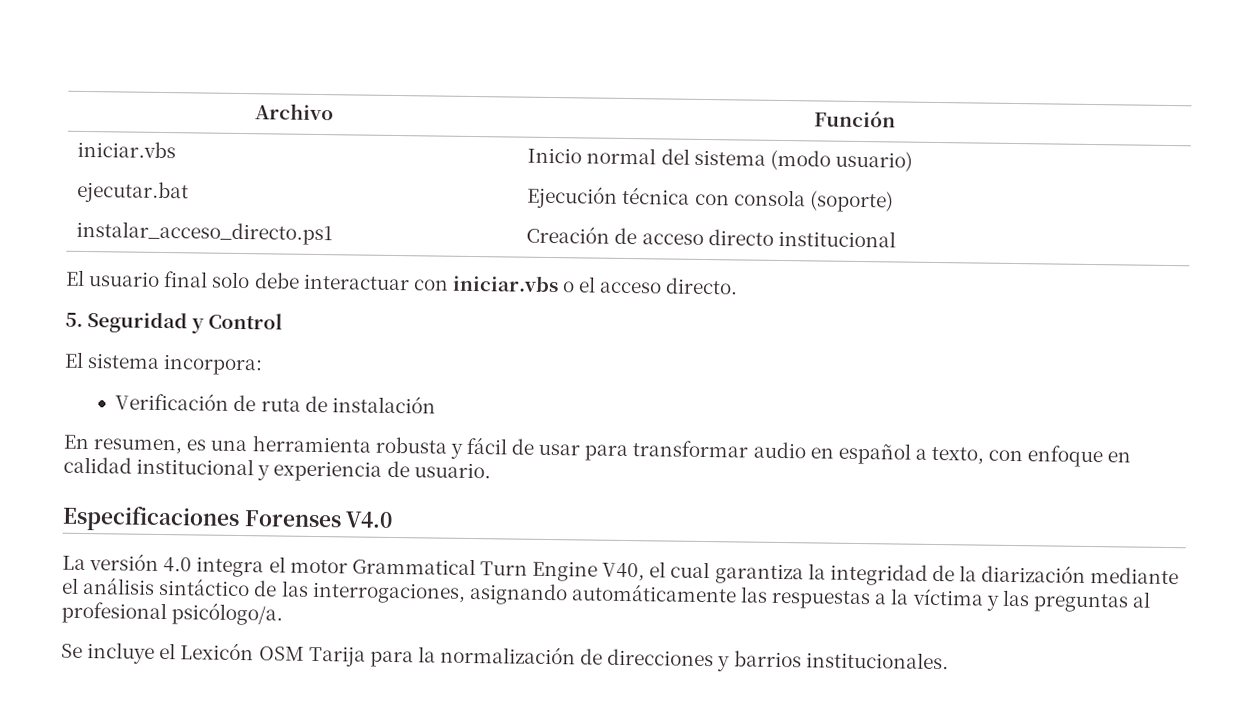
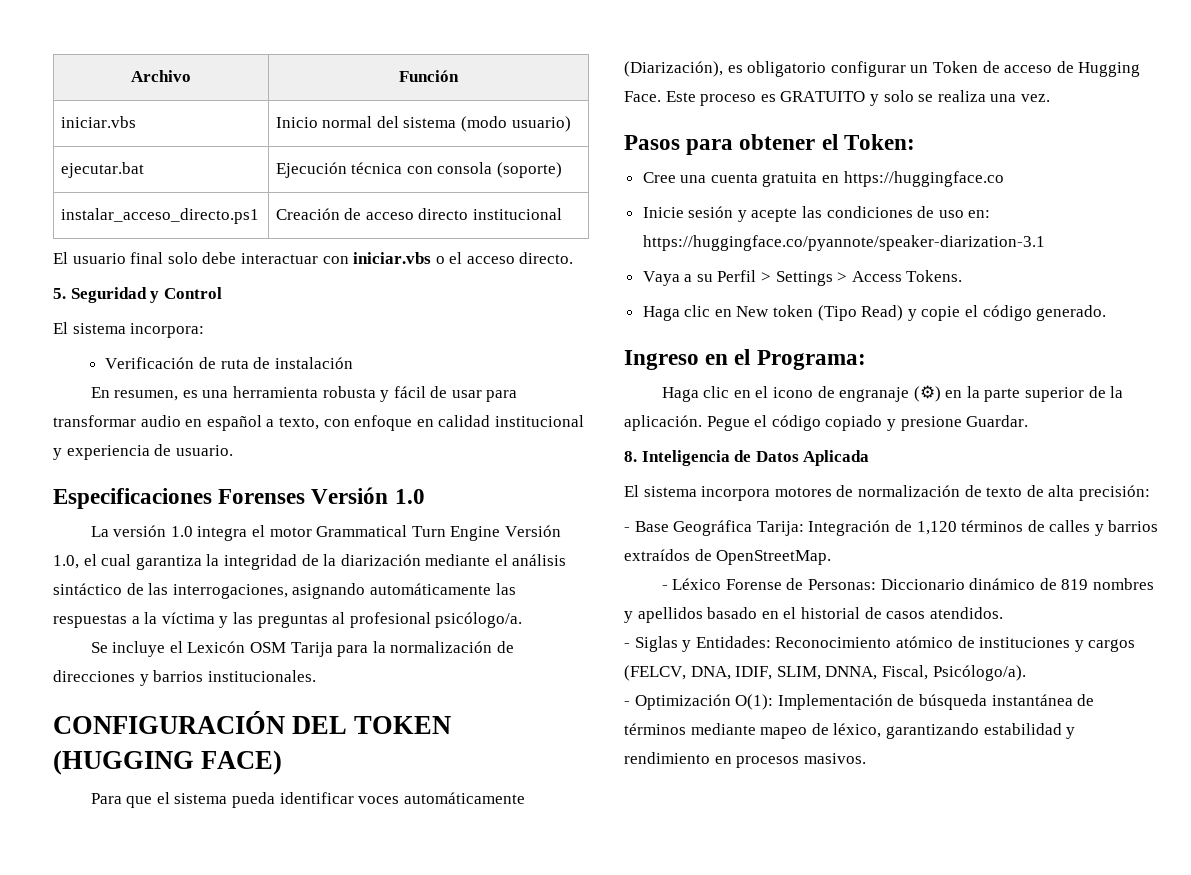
- Especificaciones Forenses V4.0
+ Especificaciones Forenses Versión 1.0
- La versión 4.0 integra el motor Grammatical Turn Engine V40, el cual garantiza la integridad de la diarización mediante el análisis sintáctico de las interrogaciones, asignando automáticamente las respuestas a la víctima y las preguntas al profesional psicólogo/a.
+ La versión 1.0 integra el motor Grammatical Turn Engine Versión 1.0, el cual garantiza la integridad de la diarización mediante el análisis sintáctico de las interrogaciones, asignando automáticamente las respuestas a la víctima y las preguntas al profesional psicólogo/a.
+ CONFIGURACIÓN DEL TOKEN (HUGGING FACE)
+ Para que el sistema pueda identificar voces automáticamente (Diarización), es obligatorio configurar un Token de acceso de Hugging Face. Este proceso es GRATUITO y solo se realiza una vez.
+ Pasos para obtener el Token:
+ Cree una cuenta gratuita en https://huggingface.co
+ Inicie sesión y acepte las condiciones de uso en: https://huggingface.co/pyannote/speaker-diarization-3.1
+ Vaya a su Perfil > Settings > Access Tokens.
+ Haga clic en New token (Tipo Read) y copie el código generado.
+ Ingreso en el Programa:
+ Haga clic en el icono de engranaje (⚙) en la parte superior de la aplicación. Pegue el código copiado y presione Guardar.
+ 8. Inteligencia de Datos Aplicada
+ El sistema incorpora motores de normalización de texto de alta precisión:
+ - Base Geográfica Tarija: Integración de 1,120 términos de calles y barrios extraídos de OpenStreetMap.
+ - Léxico Forense de Personas: Diccionario dinámico de 819 nombres y apellidos basado en el historial de casos atendidos.
+ - Siglas y Entidades: Reconocimiento atómico de instituciones y cargos (FELCV, DNA, IDIF, SLIM, DNNA, Fiscal, Psicólogo/a).
+ - Optimización O(1): Implementación de búsqueda instantánea de términos mediante mapeo de léxico, garantizando estabilidad y rendimiento en procesos masivos.

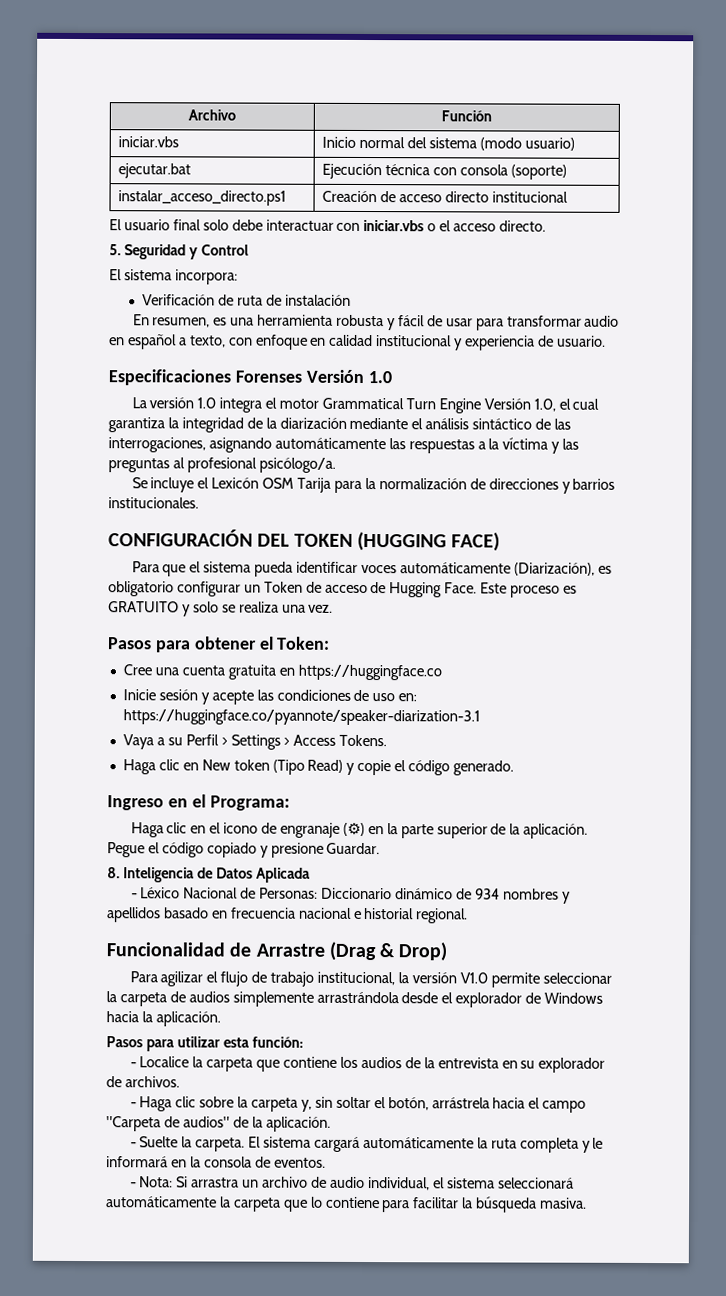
- El sistema incorpora motores de normalización de texto de alta precisión:
- - Base Geográfica Tarija: Integración de 1,120 términos de calles y barrios extraídos de OpenStreetMap.
- - Léxico Forense de Personas: Diccionario dinámico de 819 nombres y apellidos basado en el historial de casos atendidos.
- - Siglas y Entidades: Reconocimiento atómico de instituciones y cargos (FELCV, DNA, IDIF, SLIM, DNNA, Fiscal, Psicólogo/a).
- - Optimización O(1): Implementación de búsqueda instantánea de términos mediante mapeo de léxico, garantizando estabilidad y rendimiento en procesos masivos.
+ - Léxico Nacional de Personas: Diccionario dinámico de 934 nombres y apellidos basado en frecuencia nacional e historial regional.
+ Funcionalidad de Arrastre (Drag & Drop)
+ Para agilizar el flujo de trabajo institucional, la versión V1.0 permite seleccionar la carpeta de audios simplemente arrastrándola desde el explorador de Windows hacia la aplicación.
+ Pasos para utilizar esta función:
+ - Localice la carpeta que contiene los audios de la entrevista en su explorador de archivos.
+ - Haga clic sobre la carpeta y, sin soltar el botón, arrástrela hacia el campo "Carpeta de audios" de la aplicación.
+ - Suelte la carpeta. El sistema cargará automáticamente la ruta completa y le informará en la consola de eventos.
+ - Nota: Si arrastra un archivo de audio individual, el sistema seleccionará automáticamente la carpeta que lo contiene para facilitar la búsqueda masiva.

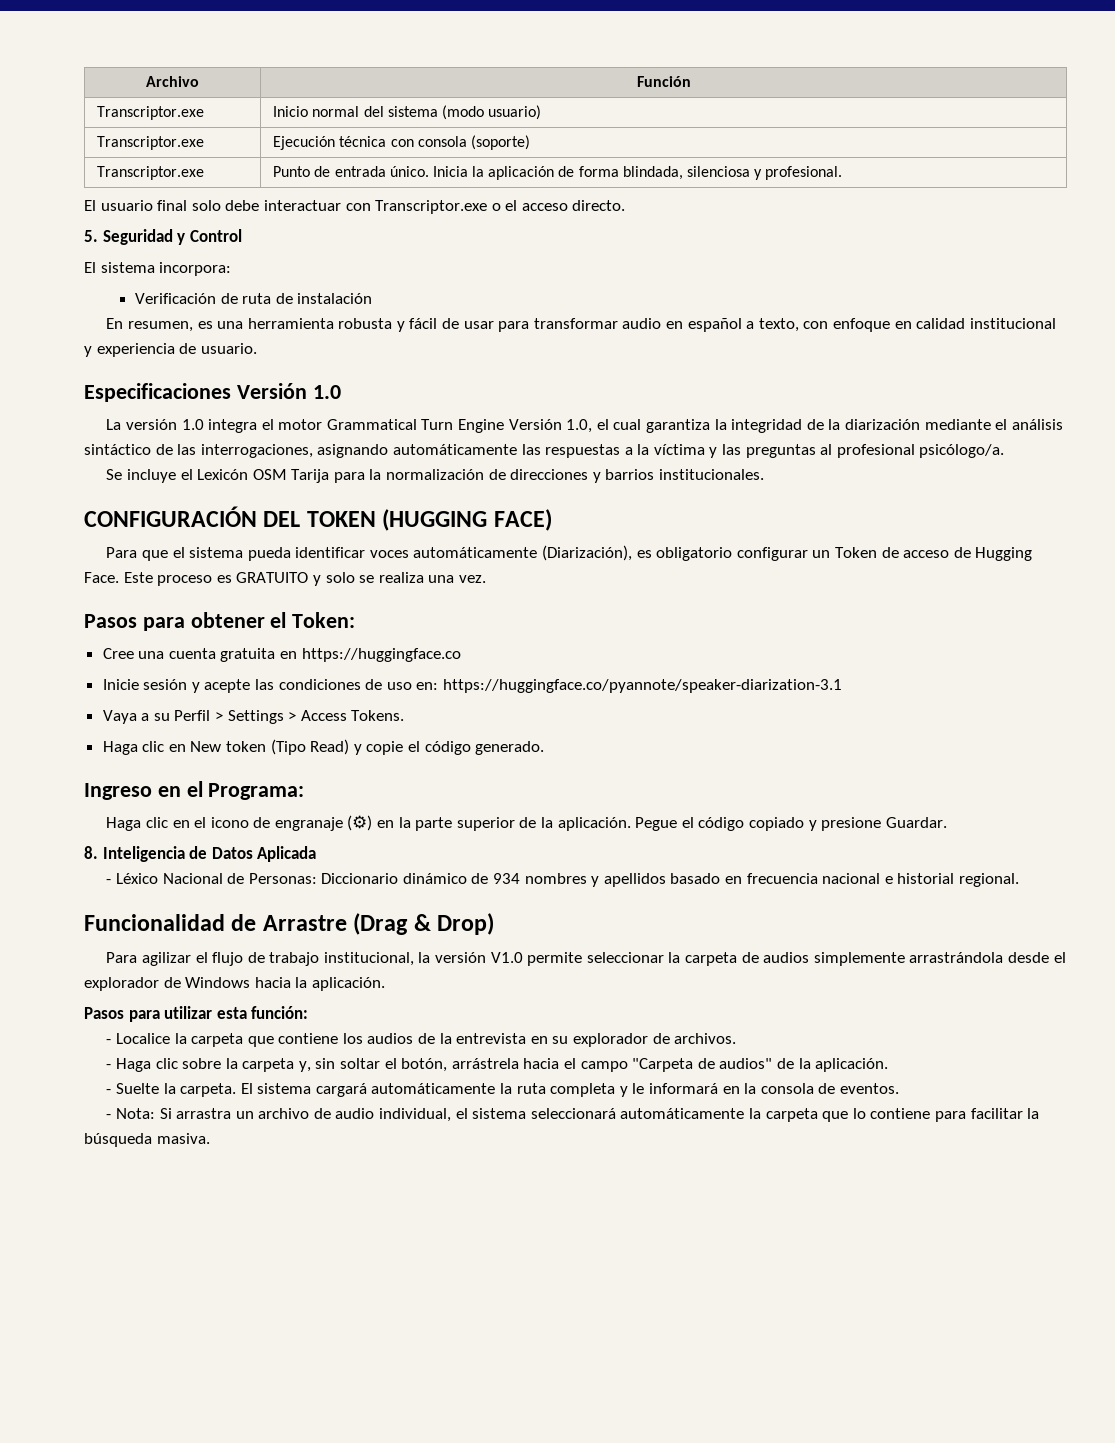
- iniciar.vbs | Inicio normal del sistema (modo usuario)
+ Transcriptor.exe | Inicio normal del sistema (modo usuario)
- ejecutar.bat | Ejecución técnica con consola (soporte)
+ Transcriptor.exe | Ejecución técnica con consola (soporte)
- instalar_acceso_directo.ps1 | Creación de acceso directo institucional
+ Transcriptor.exe | Punto de entrada único. Inicia la aplicación de forma blindada, silenciosa y profesional.
- El usuario final solo debe interactuar con iniciar.vbs o el acceso directo.
+ El usuario final solo debe interactuar con Transcriptor.exe o el acceso directo.
- Especificaciones Forenses Versión 1.0
+ Especificaciones Versión 1.0

